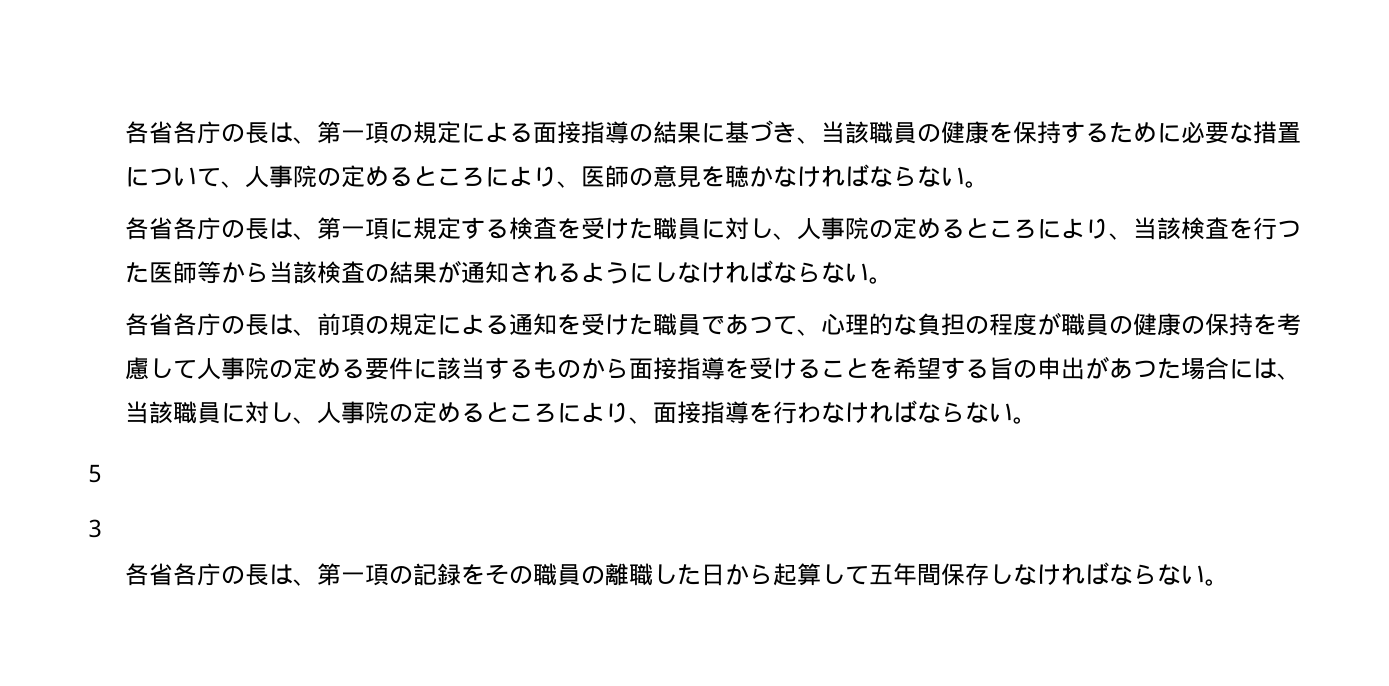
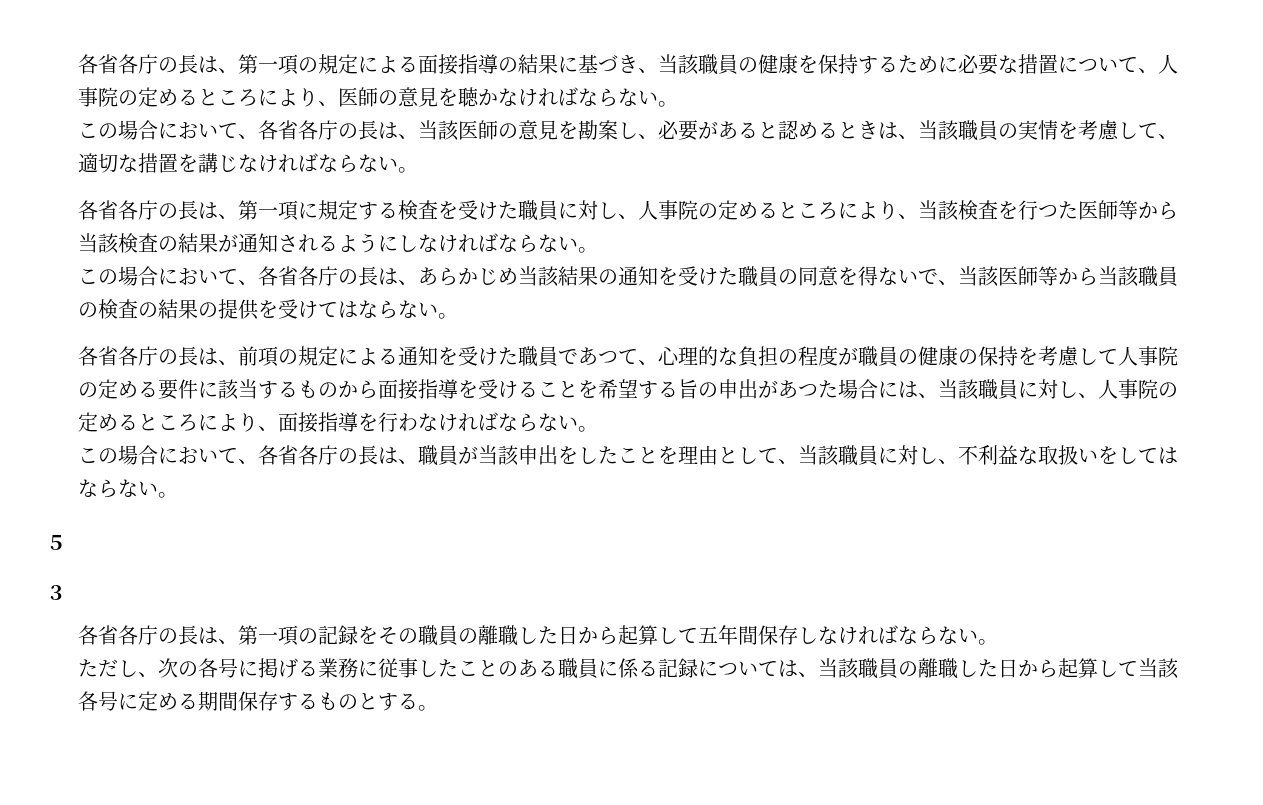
+ この場合において、各省各庁の長は、当該医師の意見を勘案し、必要があると認めるときは、当該職員の実情を考慮して、適切な措置を講じなければならない。
+ この場合において、各省各庁の長は、あらかじめ当該結果の通知を受けた職員の同意を得ないで、当該医師等から当該職員の検査の結果の提供を受けてはならない。
+ この場合において、各省各庁の長は、職員が当該申出をしたことを理由として、当該職員に対し、不利益な取扱いをしてはならない。
+ ただし、次の各号に掲げる業務に従事したことのある職員に係る記録については、当該職員の離職した日から起算して当該各号に定める期間保存するものとする。

